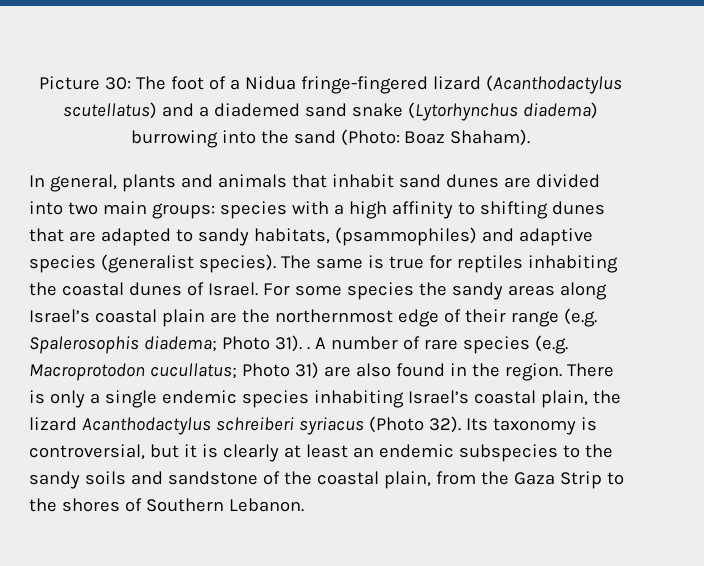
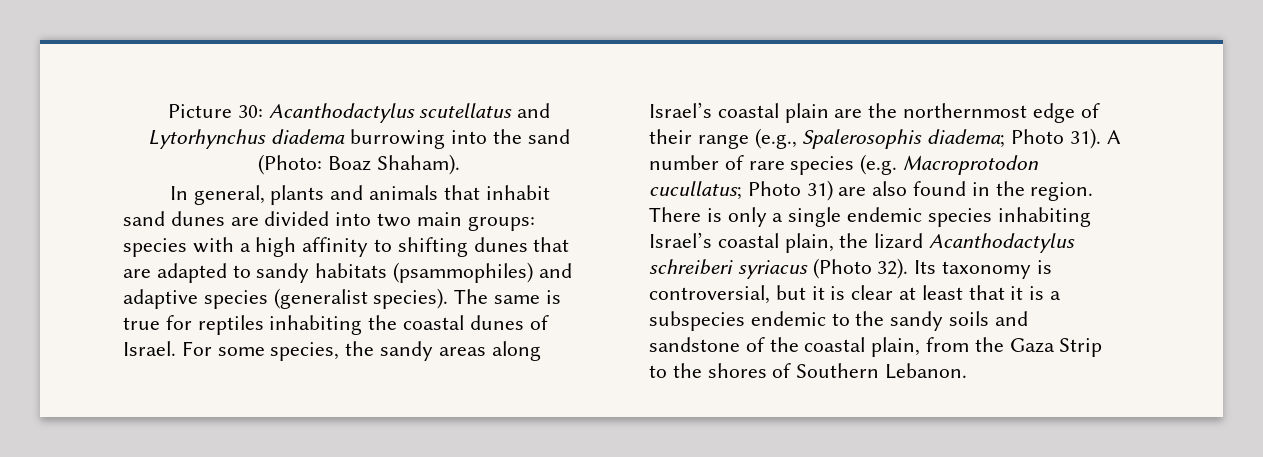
- Picture 30: The foot of a Nidua fringe-fingered lizard (Acanthodactylus scutellatus) and a diademed sand snake (Lytorhynchus diadema) burrowing into the sand (Photo: Boaz Shaham).
+ Picture 30: Acanthodactylus scutellatus and Lytorhynchus diadema burrowing into the sand (Photo: Boaz Shaham).
- In general, plants and animals that inhabit sand dunes are divided into two main groups: species with a high affinity to shifting dunes that are adapted to sandy habitats, (psammophiles) and adaptive species (generalist species).
+ In general, plants and animals that inhabit sand dunes are divided into two main groups: species with a high affinity to shifting dunes that are adapted to sandy habitats (psammophiles) and adaptive species (generalist species).
- For some species the sandy areas along Israel’s coastal plain are the northernmost edge of their range (e.g. Spalerosophis diadema; Photo 31). .
+ For some species, the sandy areas along Israel’s coastal plain are the northernmost edge of their range (e.g., Spalerosophis diadema; Photo 31).
- Its taxonomy is controversial, but it is clearly at least an endemic subspecies to the sandy soils and sandstone of the coastal plain, from the Gaza Strip to the shores of Southern Lebanon.
+ Its taxonomy is controversial, but it is clear at least that it is a subspecies endemic to the sandy soils and sandstone of the coastal plain, from the Gaza Strip to the shores of Southern Lebanon.

